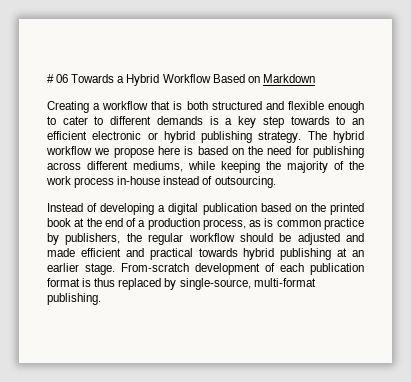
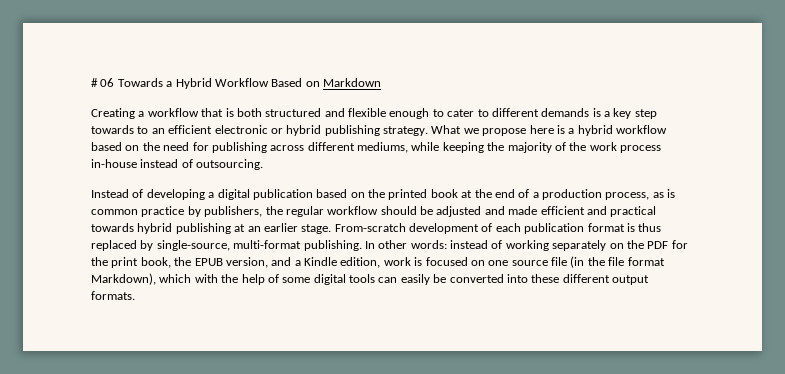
- The hybrid workflow we propose here is based on the need for publishing across different mediums, while keeping the majority of the work process in-house instead of outsourcing.
+ What we propose here is a hybrid workflow based on the need for publishing across different mediums, while keeping the majority of the work process in-house instead of outsourcing.
+ In other words: instead of working separately on the PDF for the print book, the EPUB version, and a Kindle edition, work is focused on one source file (in the file format Markdown), which with the help of some digital tools can easily be converted into these different output formats.

